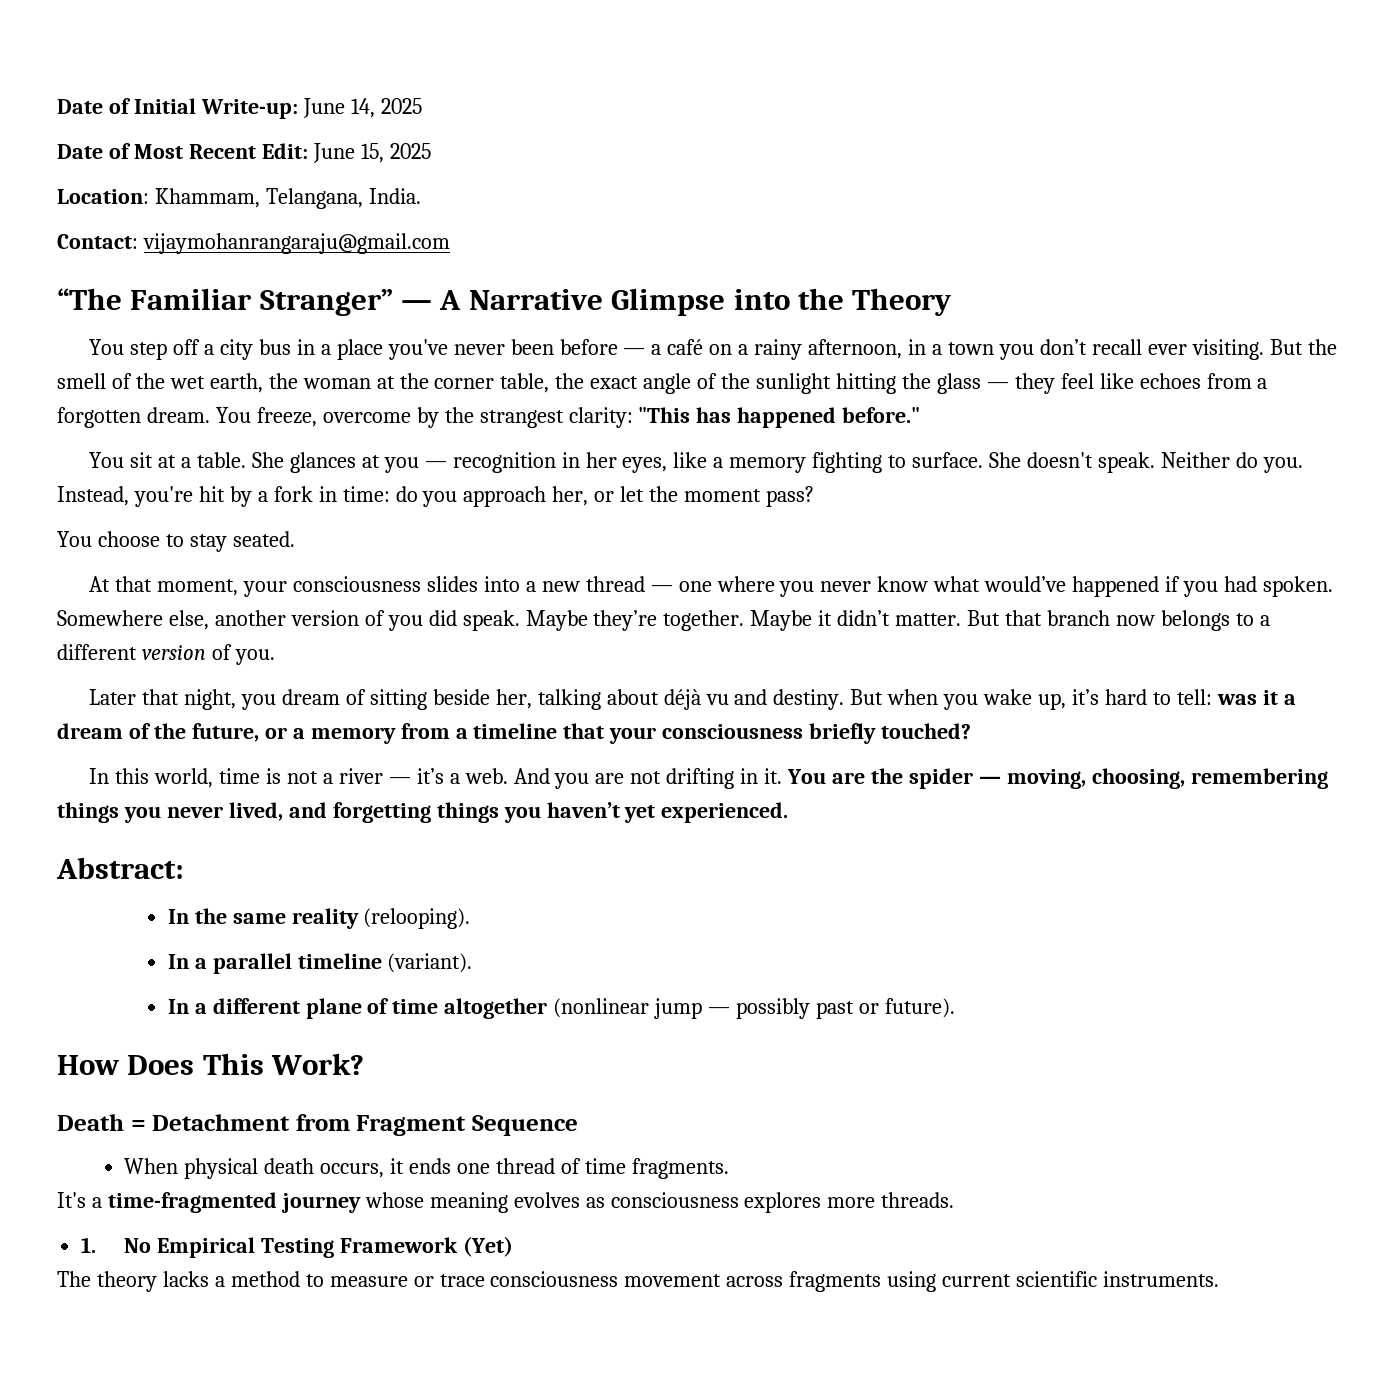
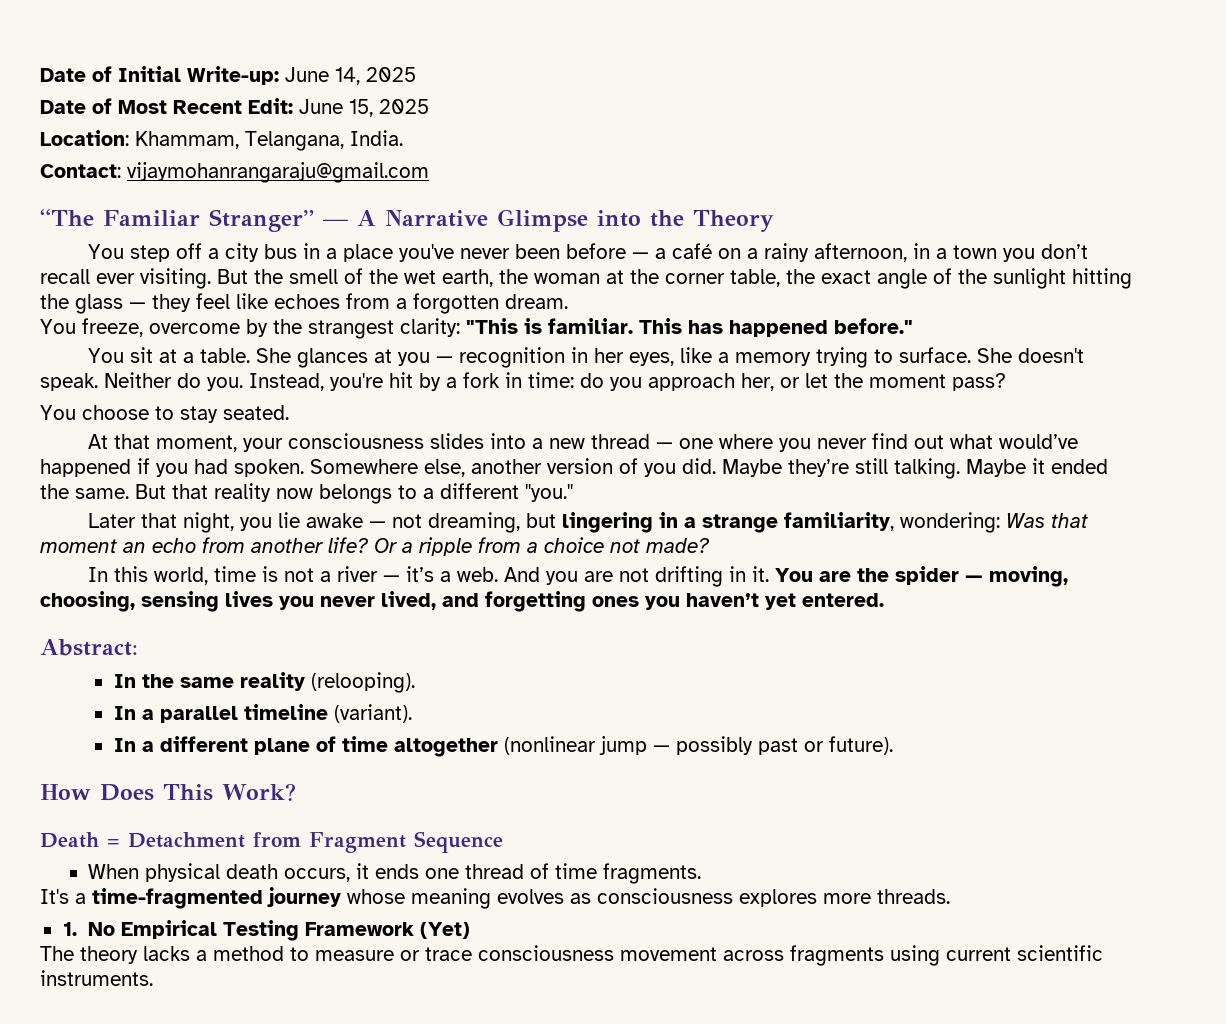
- But the smell of the wet earth, the woman at the corner table, the exact angle of the sunlight hitting the glass — they feel like echoes from a forgotten dream. You freeze, overcome by the strangest clarity: "This has happened before."
+ But the smell of the wet earth, the woman at the corner table, the exact angle of the sunlight hitting the glass — they feel like echoes from a forgotten dream.
+ You freeze, overcome by the strangest clarity: "This is familiar. This has happened before."
- She glances at you — recognition in her eyes, like a memory fighting to surface.
+ She glances at you — recognition in her eyes, like a memory trying to surface.
- At that moment, your consciousness slides into a new thread — one where you never know what would’ve happened if you had spoken.
+ At that moment, your consciousness slides into a new thread — one where you never find out what would’ve happened if you had spoken.
- Somewhere else, another version of you did speak. Maybe they’re together. Maybe it didn’t matter.
+ Somewhere else, another version of you did. Maybe they’re still talking. Maybe it ended the same.
- But that branch now belongs to a different version of you.
+ But that reality now belongs to a different "you."
- Later that night, you dream of sitting beside her, talking about déjà vu and destiny. But when you wake up, it’s hard to tell: was it a dream of the future, or a memory from a timeline that your consciousness briefly touched?
+ Later that night, you lie awake — not dreaming, but lingering in a strange familiarity, wondering: Was that moment an echo from another life? Or a ripple from a choice not made?
- You are the spider — moving, choosing, remembering things you never lived, and forgetting things you haven’t yet experienced.
+ You are the spider — moving, choosing, sensing lives you never lived, and forgetting ones you haven’t yet entered.

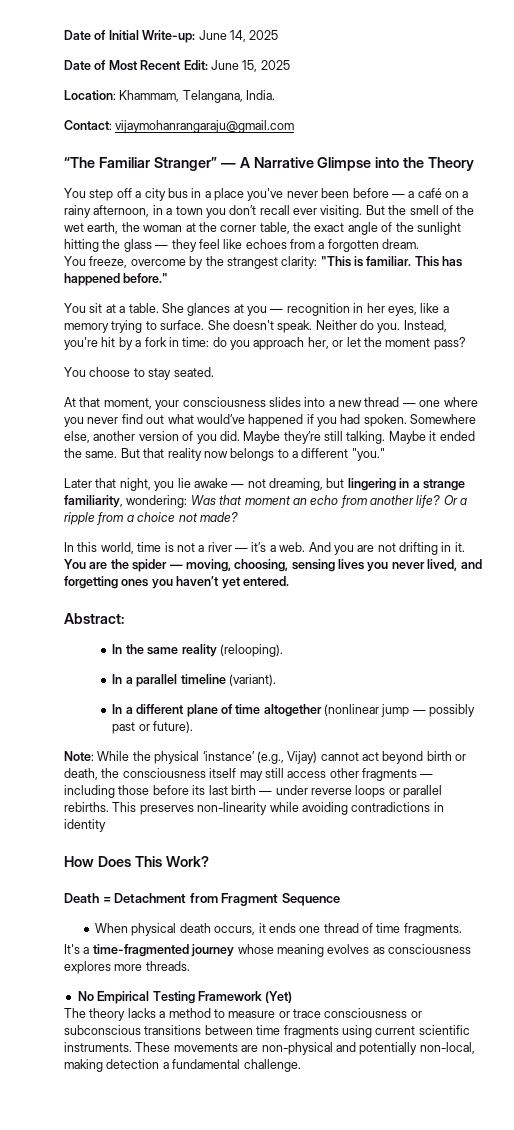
+ Note: While the physical ‘instance’ (e.g., Vijay) cannot act beyond birth or death, the consciousness itself may still access other fragments — including those before its last birth — under reverse loops or parallel rebirths. This preserves non-linearity while avoiding contradictions in identity
- 1. No Empirical Testing Framework (Yet)
+ No Empirical Testing Framework (Yet)
- The theory lacks a method to measure or trace consciousness movement across fragments using current scientific instruments.
+ The theory lacks a method to measure or trace consciousness or subconscious transitions between time fragments using current scientific instruments.
+ These movements are non-physical and potentially non-local, making detection a fundamental challenge.

